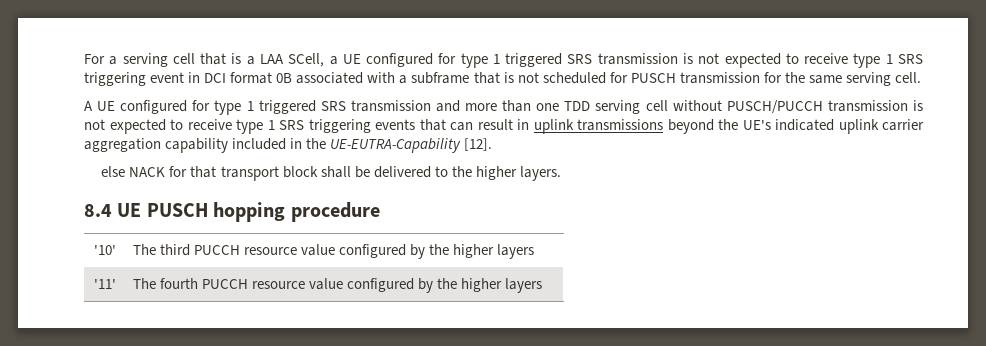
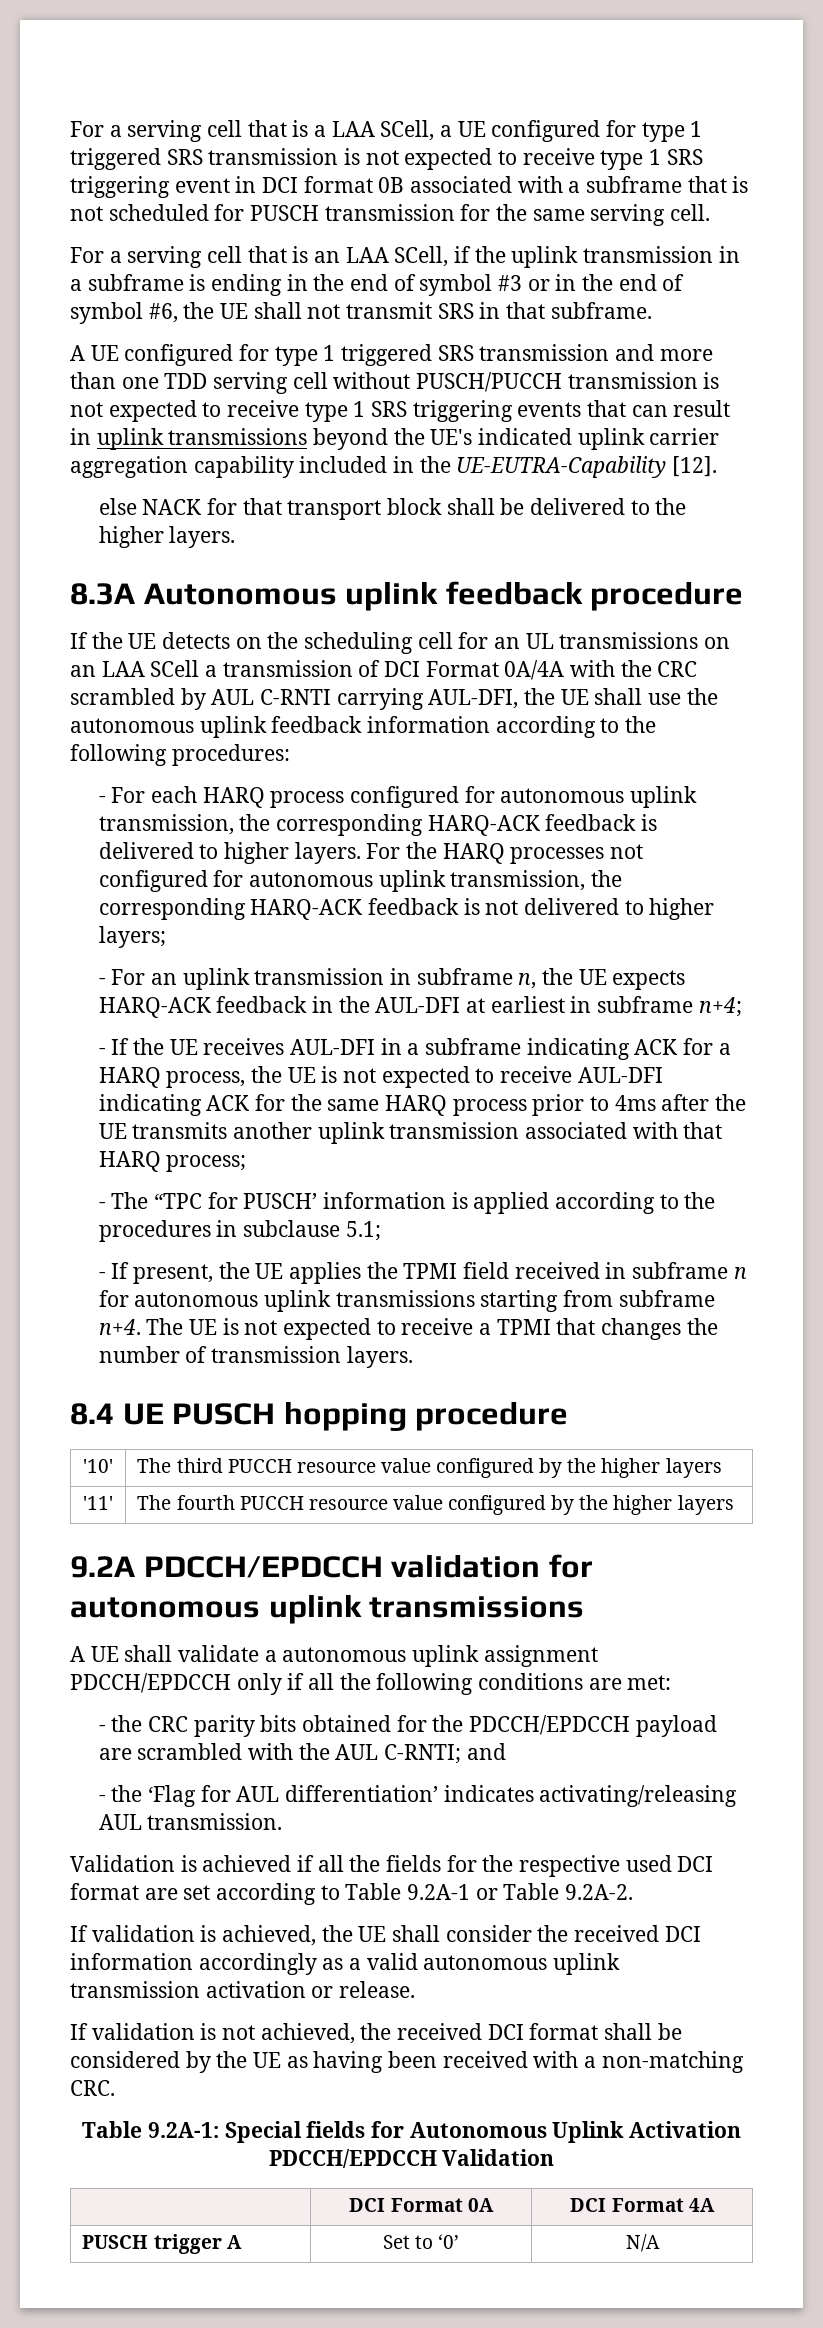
+ For a serving cell that is an LAA SCell, if the uplink transmission in a subframe is ending in the end of symbol #3 or in the end of symbol #6, the UE shall not transmit SRS in that subframe.
+ 8.3A Autonomous uplink feedback procedure
+ If the UE detects on the scheduling cell for an UL transmissions on an LAA SCell a transmission of DCI Format 0A/4A with the CRC scrambled by AUL C-RNTI carrying AUL-DFI, the UE shall use the autonomous uplink feedback information according to the following procedures:
+ - For each HARQ process configured for autonomous uplink transmission, the corresponding HARQ-ACK feedback is delivered to higher layers. For the HARQ processes not configured for autonomous uplink transmission, the corresponding HARQ-ACK feedback is not delivered to higher layers;
+ - For an uplink transmission in subframe n, the UE expects HARQ-ACK feedback in the AUL-DFI at earliest in subframe n+4;
+ - If the UE receives AUL-DFI in a subframe indicating ACK for a HARQ process, the UE is not expected to receive AUL-DFI indicating ACK for the same HARQ process prior to 4ms after the UE transmits another uplink transmission associated with that HARQ process;
+ - The “TPC for PUSCH’ information is applied according to the procedures in subclause 5.1;
+ - If present, the UE applies the TPMI field received in subframe n for autonomous uplink transmissions starting from subframe n+4. The UE is not expected to receive a TPMI that changes the number of transmission layers.
+ 9.2A PDCCH/EPDCCH validation for autonomous uplink transmissions
+ A UE shall validate a autonomous uplink assignment PDCCH/EPDCCH only if all the following conditions are met:
+ - the CRC parity bits obtained for the PDCCH/EPDCCH payload are scrambled with the AUL C-RNTI; and
+ - the ‘Flag for AUL differentiation’ indicates activating/releasing AUL transmission.
+ Validation is achieved if all the fields for the respective used DCI format are set according to Table 9.2A-1 or Table 9.2A-2.
+ If validation is achieved, the UE shall consider the received DCI information accordingly as a valid autonomous uplink transmission activation or release.
+ If validation is not achieved, the received DCI format shall be considered by the UE as having been received with a non-matching CRC.
+ Table 9.2A-1: Special fields for Autonomous Uplink Activation PDCCH/EPDCCH Validation
+ | DCI Format 0A | DCI Format 4A
+ PUSCH trigger A | Set to ‘0’ | N/A

